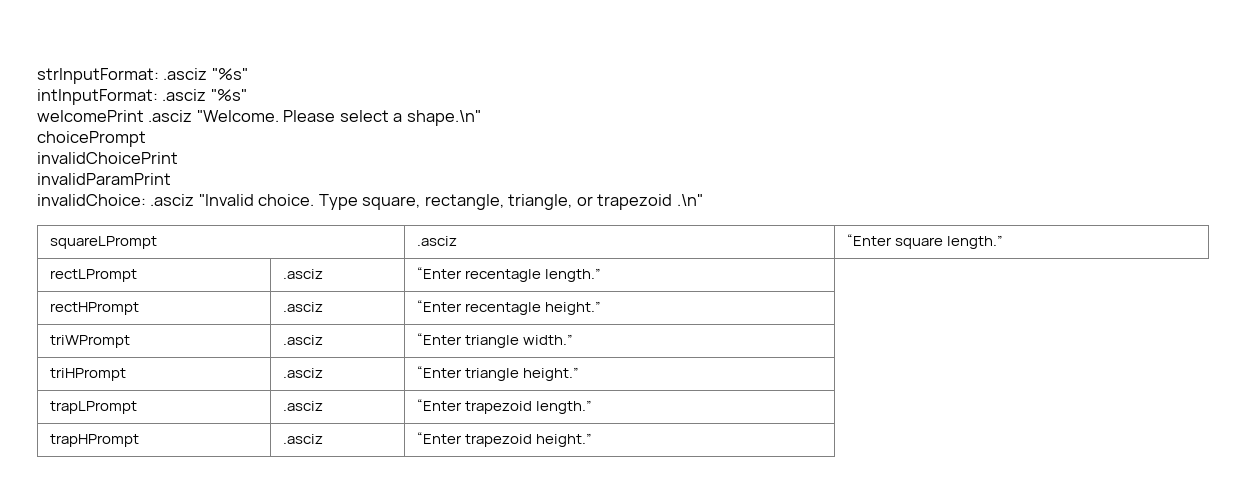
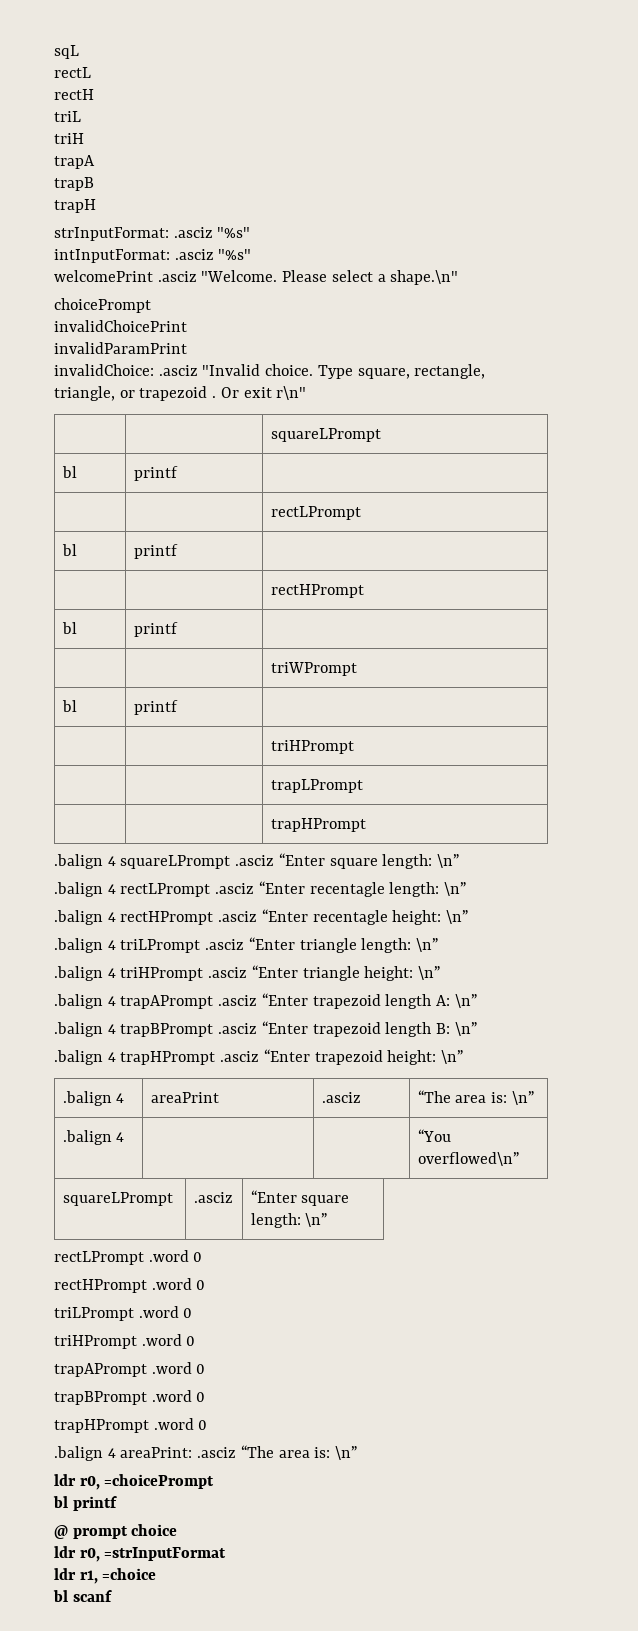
+ sqL
+ rectL
+ rectH
+ triL
+ triH
+ trapA
+ trapB
+ trapH
- Type square, rectangle, triangle, or trapezoid .\n"
+ Type square, rectangle, triangle, or trapezoid . Or exit r\n"
+ | | squareLPrompt
+ bl | printf |
+ | | rectLPrompt
+ bl | printf |
+ | | rectHPrompt
+ bl | printf |
+ | | triWPrompt
+ bl | printf |
+ | | triHPrompt
+ | | trapLPrompt
+ | | trapHPrompt
+ .balign 4 squareLPrompt .asciz “Enter square length: \n”
+ .balign 4 rectLPrompt .asciz “Enter recentagle length: \n”
+ .balign 4 rectHPrompt .asciz “Enter recentagle height: \n”
+ .balign 4 triLPrompt .asciz “Enter triangle length: \n”
+ .balign 4 triHPrompt .asciz “Enter triangle height: \n”
+ .balign 4 trapAPrompt .asciz “Enter trapezoid length A: \n”
+ .balign 4 trapBPrompt .asciz “Enter trapezoid length B: \n”
+ .balign 4 trapHPrompt .asciz “Enter trapezoid height: \n”
+ .balign 4 | areaPrint | .asciz | “The area is: \n”
+ .balign 4 | | | “You overflowed\n”
- squareLPrompt | .asciz | “Enter square length.”
- rectLPrompt | .asciz | “Enter recentagle length.”
- rectHPrompt | .asciz | “Enter recentagle height.”
- triWPrompt | .asciz | “Enter triangle width.”
- triHPrompt | .asciz | “Enter triangle height.”
- trapLPrompt | .asciz | “Enter trapezoid length.”
- trapHPrompt | .asciz | “Enter trapezoid height.”
+ squareLPrompt | .asciz | “Enter square length: \n”
+ rectLPrompt .word 0
+ rectHPrompt .word 0
+ triLPrompt .word 0
+ triHPrompt .word 0
+ trapAPrompt .word 0
+ trapBPrompt .word 0
+ trapHPrompt .word 0
+ .balign 4 areaPrint: .asciz “The area is: \n”
+ ldr r0, =choicePrompt
+ bl printf
+ @ prompt choice
+ ldr r0, =strInputFormat
+ ldr r1, =choice
+ bl scanf

